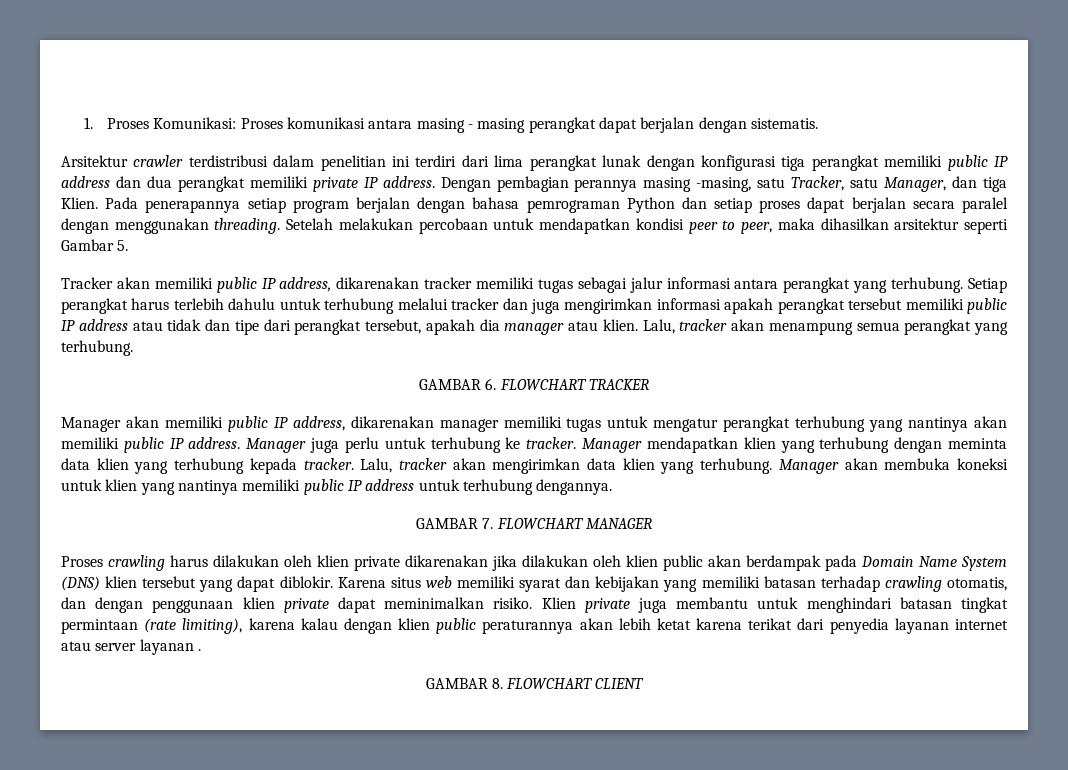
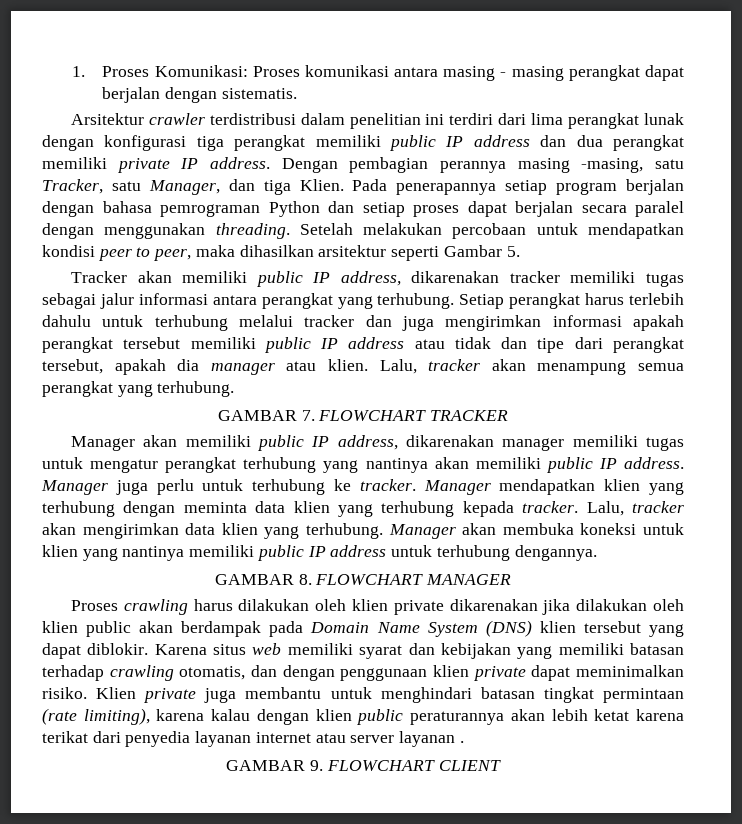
- GAMBAR 6. FLOWCHART TRACKER
+ GAMBAR 7. FLOWCHART TRACKER
- GAMBAR 7. FLOWCHART MANAGER
+ GAMBAR 8. FLOWCHART MANAGER
- GAMBAR 8. FLOWCHART CLIENT
+ GAMBAR 9. FLOWCHART CLIENT

